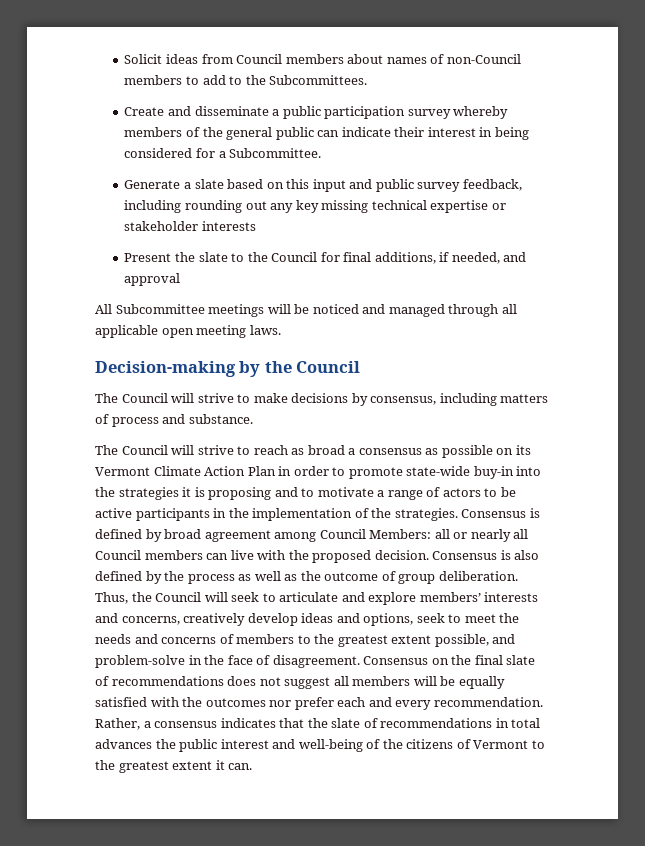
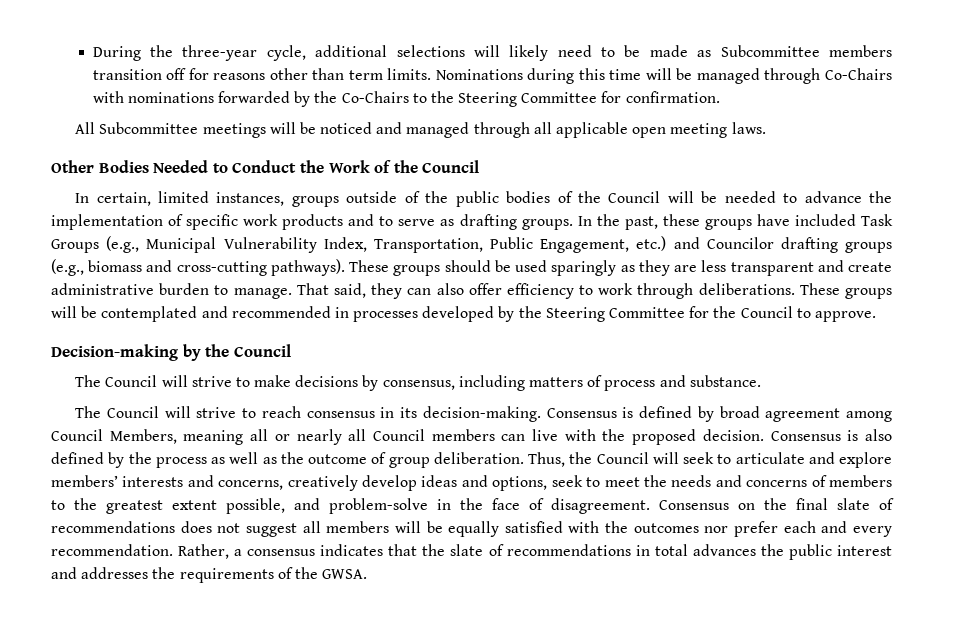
- Solicit ideas from Council members about names of non-Council members to add to the Subcommittees.
- Create and disseminate a public participation survey whereby members of the general public can indicate their interest in being considered for a Subcommittee.
- Generate a slate based on this input and public survey feedback, including rounding out any key missing technical expertise or stakeholder interests
- Present the slate to the Council for final additions, if needed, and approval
+ During the three-year cycle, additional selections will likely need to be made as Subcommittee members transition off for reasons other than term limits. Nominations during this time will be managed through Co-Chairs with nominations forwarded by the Co-Chairs to the Steering Committee for confirmation.
+ Other Bodies Needed to Conduct the Work of the Council
+ In certain, limited instances, groups outside of the public bodies of the Council will be needed to advance the implementation of specific work products and to serve as drafting groups. In the past, these groups have included Task Groups (e.g., Municipal Vulnerability Index, Transportation, Public Engagement, etc.) and Councilor drafting groups (e.g., biomass and cross-cutting pathways). These groups should be used sparingly as they are less transparent and create administrative burden to manage. That said, they can also offer efficiency to work through deliberations. These groups will be contemplated and recommended in processes developed by the Steering Committee for the Council to approve.
- The Council will strive to reach as broad a consensus as possible on its Vermont Climate Action Plan in order to promote state-wide buy-in into the strategies it is proposing and to motivate a range of actors to be active participants in the implementation of the strategies.
+ The Council will strive to reach consensus in its decision-making.
- Consensus is defined by broad agreement among Council Members: all or nearly all Council members can live with the proposed decision.
+ Consensus is defined by broad agreement among Council Members, meaning all or nearly all Council members can live with the proposed decision.
- Rather, a consensus indicates that the slate of recommendations in total advances the public interest and well-being of the citizens of Vermont to the greatest extent it can.
+ Rather, a consensus indicates that the slate of recommendations in total advances the public interest and addresses the requirements of the GWSA.

